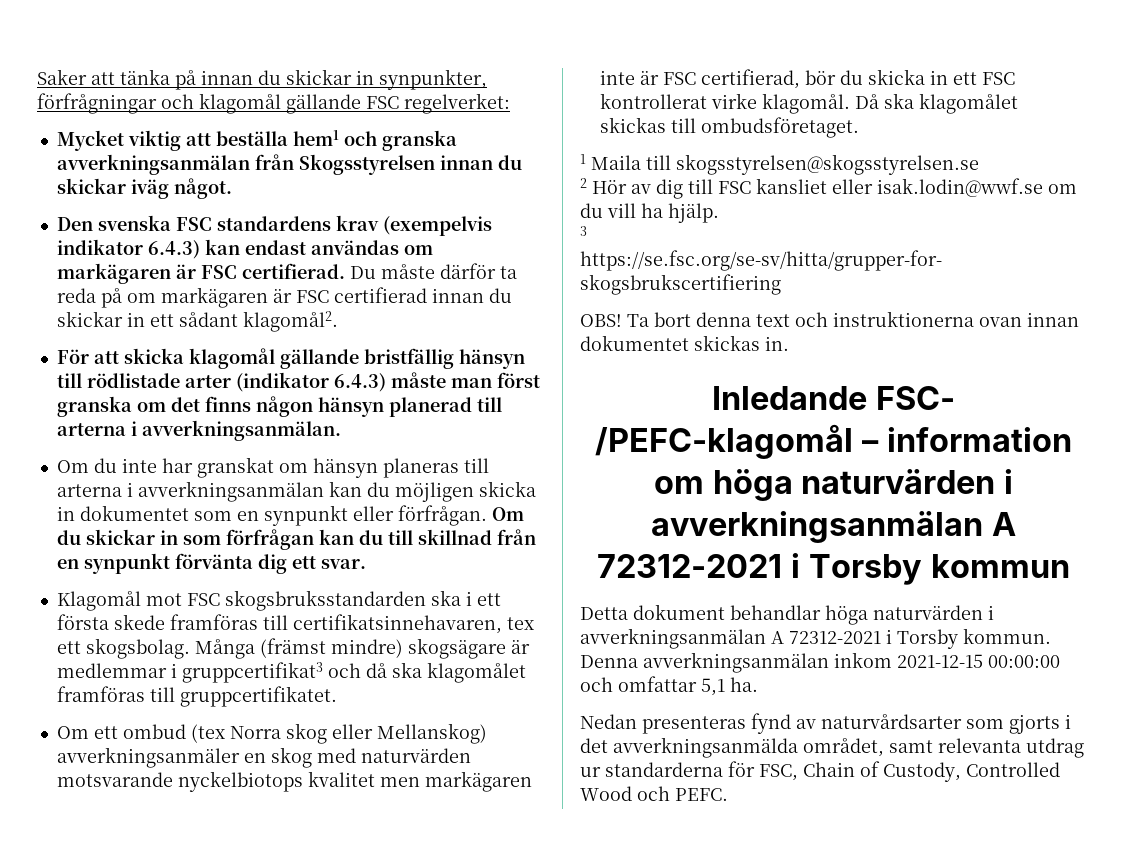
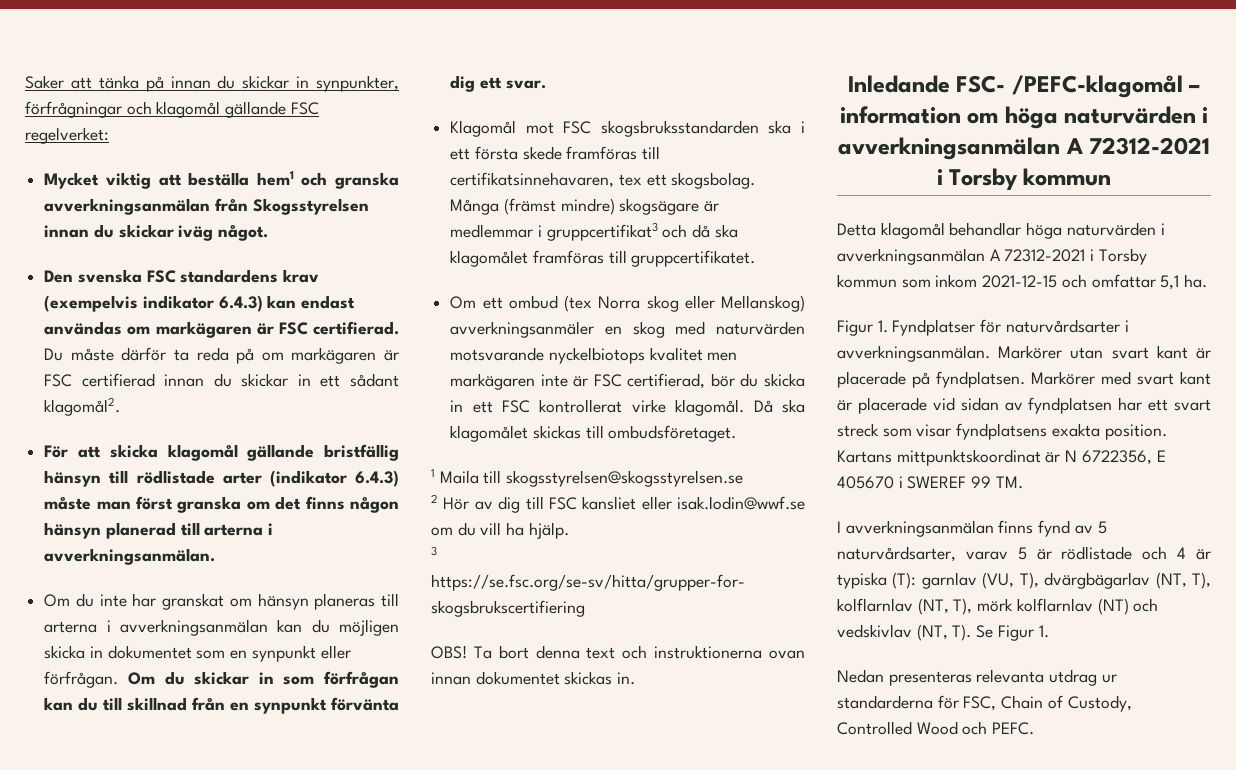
- Detta dokument behandlar höga naturvärden i avverkningsanmälan A 72312-2021 i Torsby kommun. Denna avverkningsanmälan inkom 2021-12-15 00:00:00 och omfattar 5,1 ha.
+ Detta klagomål behandlar höga naturvärden i avverkningsanmälan A 72312-2021 i Torsby kommun som inkom 2021-12-15 och omfattar 5,1 ha.
- Nedan presenteras fynd av naturvårdsarter som gjorts i det avverkningsanmälda området, samt relevanta utdrag ur standarderna för FSC, Chain of Custody, Controlled Wood och PEFC.
+ Figur 1. Fyndplatser för naturvårdsarter i avverkningsanmälan. Markörer utan svart kant är placerade på fyndplatsen. Markörer med svart kant är placerade vid sidan av fyndplatsen har ett svart streck som visar fyndplatsens exakta position. Kartans mittpunktskoordinat är N 6722356, E 405670 i SWEREF 99 TM.
+ I avverkningsanmälan finns fynd av 5 naturvårdsarter, varav 5 är rödlistade och 4 är typiska (T): garnlav (VU, T), dvärgbägarlav (NT, T), kolflarnlav (NT, T), mörk kolflarnlav (NT) och vedskivlav (NT, T). Se Figur 1.
+ Nedan presenteras relevanta utdrag ur standarderna för FSC, Chain of Custody, Controlled Wood och PEFC.

